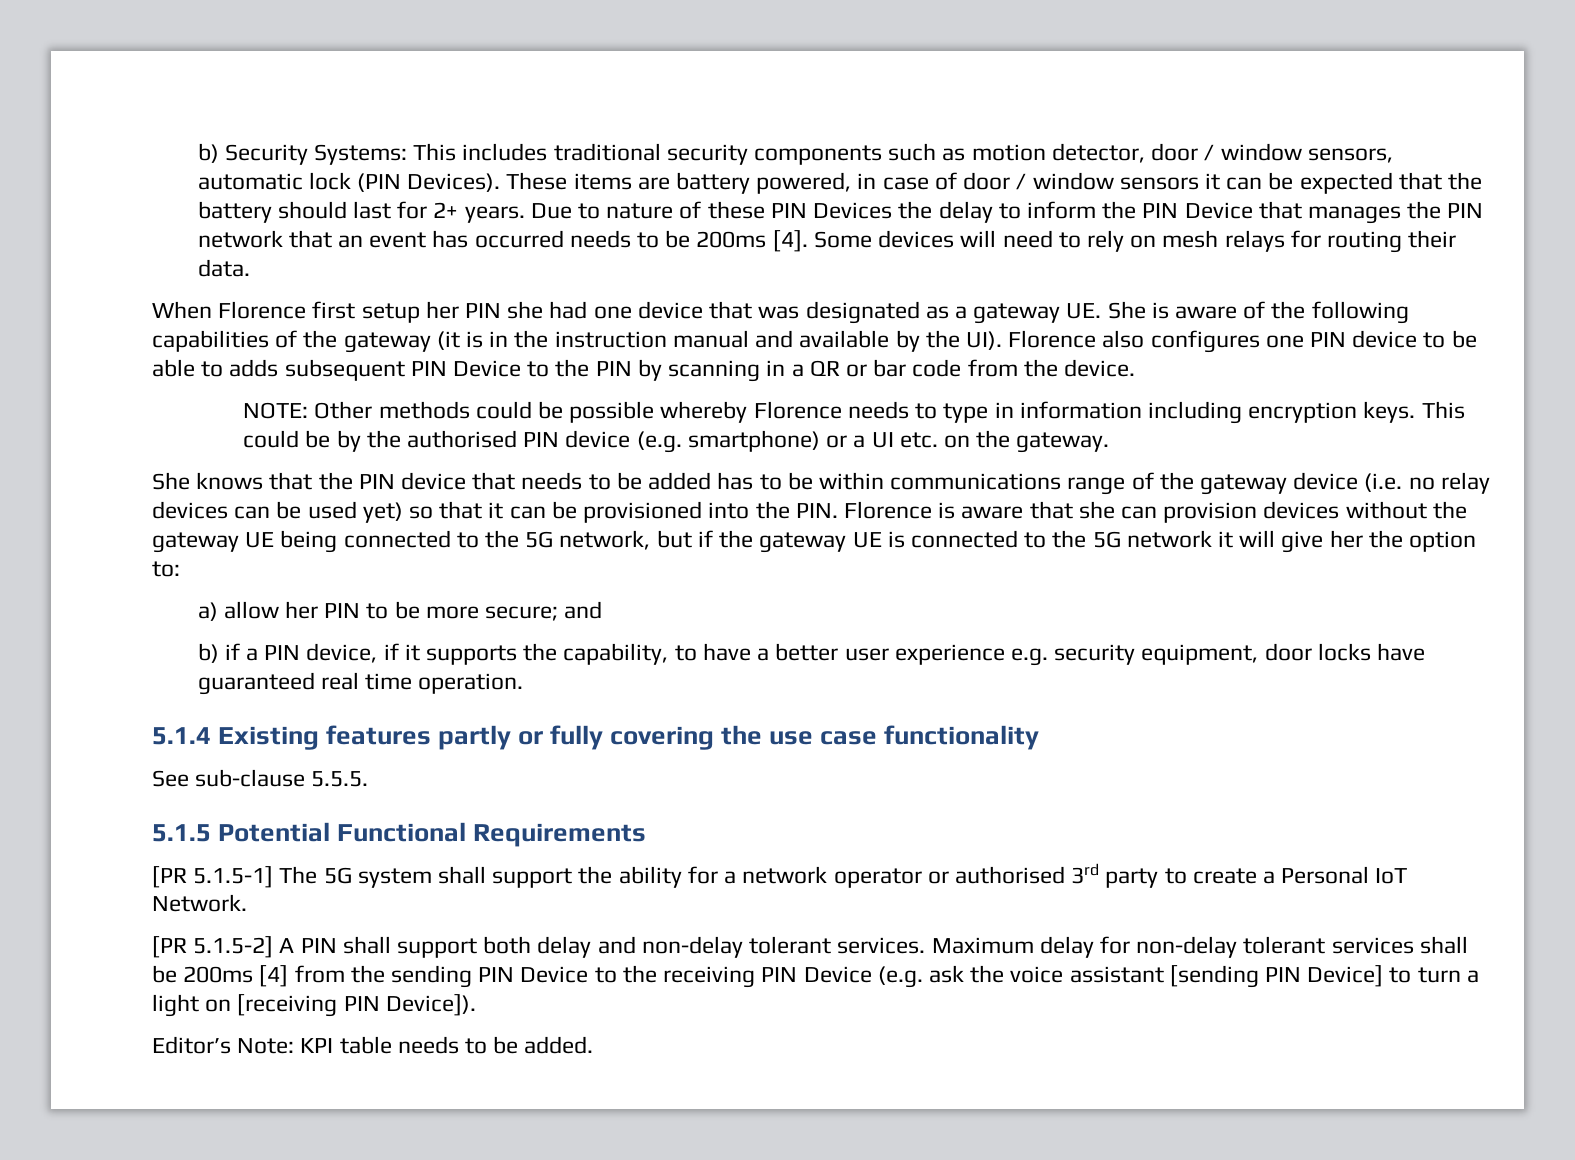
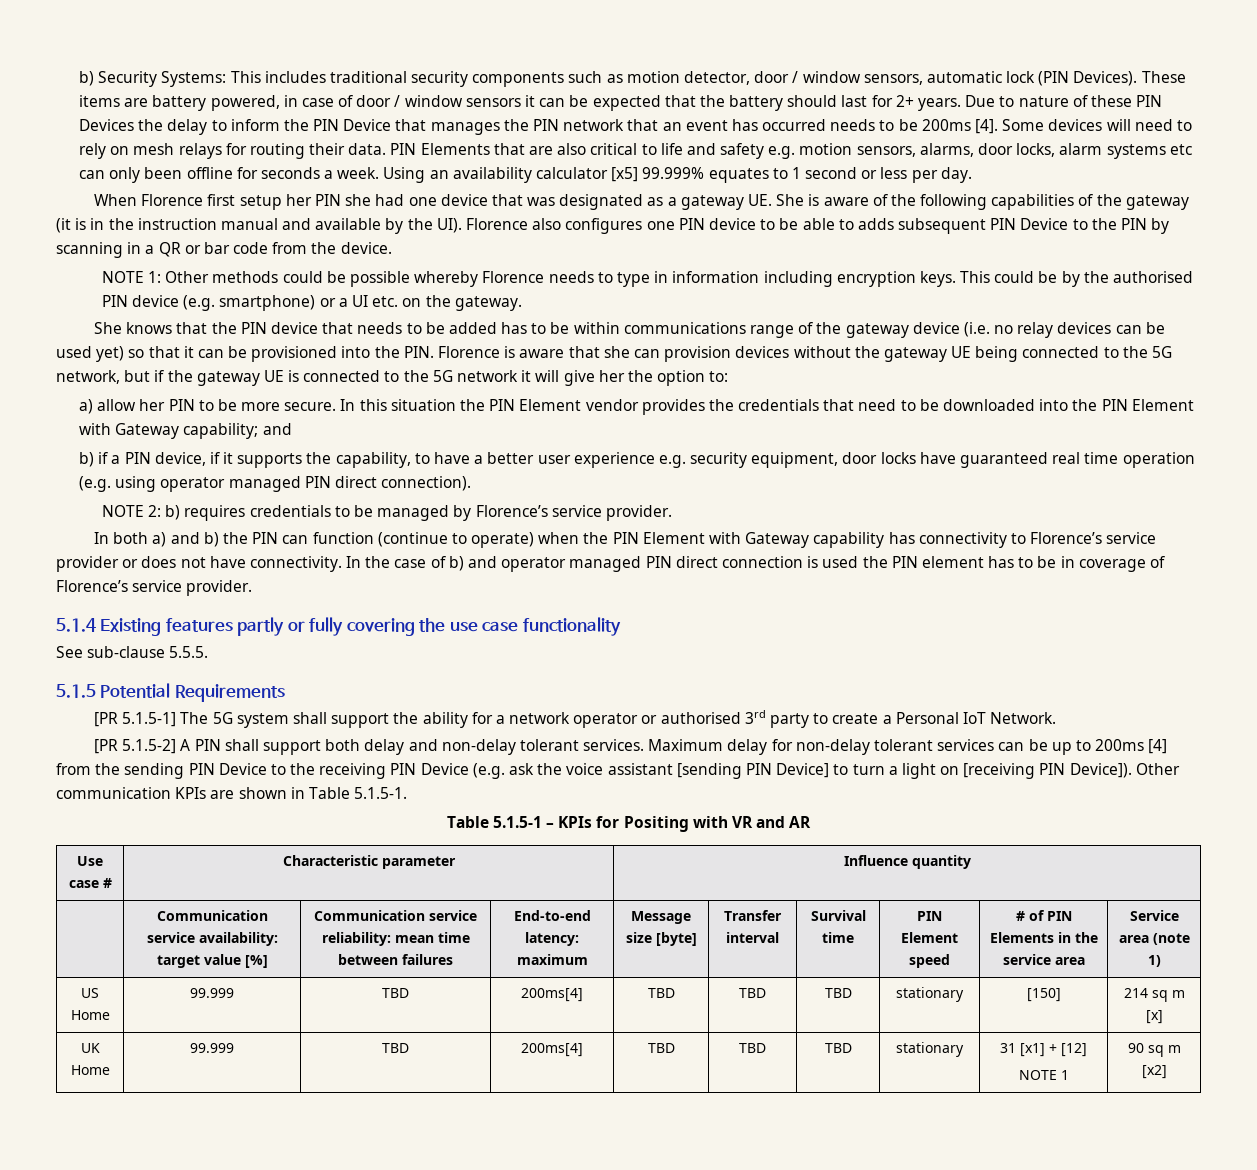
+ PIN Elements that are also critical to life and safety e.g. motion sensors, alarms, door locks, alarm systems etc can only been offline for seconds a week. Using an availability calculator [x5] 99.999% equates to 1 second or less per day.
- NOTE: Other methods could be possible whereby Florence needs to type in information including encryption keys.
+ NOTE 1: Other methods could be possible whereby Florence needs to type in information including encryption keys.
- a) allow her PIN to be more secure; and
+ a) allow her PIN to be more secure. In this situation the PIN Element vendor provides the credentials that need to be downloaded into the PIN Element with Gateway capability; and
- b) if a PIN device, if it supports the capability, to have a better user experience e.g. security equipment, door locks have guaranteed real time operation.
+ b) if a PIN device, if it supports the capability, to have a better user experience e.g. security equipment, door locks have guaranteed real time operation (e.g. using operator managed PIN direct connection).
+ NOTE 2: b) requires credentials to be managed by Florence’s service provider.
+ In both a) and b) the PIN can function (continue to operate) when the PIN Element with Gateway capability has connectivity to Florence’s service provider or does not have connectivity. In the case of b) and operator managed PIN direct connection is used the PIN element has to be in coverage of Florence’s service provider.
- 5.1.5 Potential Functional Requirements
+ 5.1.5 Potential Requirements
- Maximum delay for non-delay tolerant services shall be 200ms [4] from the sending PIN Device to the receiving PIN Device (e.g. ask the voice assistant [sending PIN Device] to turn a light on [receiving PIN Device]).
- Editor’s Note: KPI table needs to be added.
+ Maximum delay for non-delay tolerant services can be up to 200ms [4] from the sending PIN Device to the receiving PIN Device (e.g. ask the voice assistant [sending PIN Device] to turn a light on [receiving PIN Device]). Other communication KPIs are shown in Table 5.1.5-1.
+ Table 5.1.5-1 – KPIs for Positing with VR and AR
+ Use case # | Characteristic parameter | Influence quantity
+ | Communication service availability: target value [%] | Communication service reliability: mean time between failures | End-to-end latency: maximum | Message size [byte] | Transfer interval | Survival time | PIN Element speed | # of PIN Elements in the service area | Service area (note 1)
+ US Home | 99.999 | TBD | 200ms[4] | TBD | TBD | TBD | stationary | [150] | 214 sq m [x]
+ UK Home | 99.999 | TBD | 200ms[4] | TBD | TBD | TBD | stationary | 31 [x1] + [12]
+ NOTE 1 | 90 sq m [x2]

